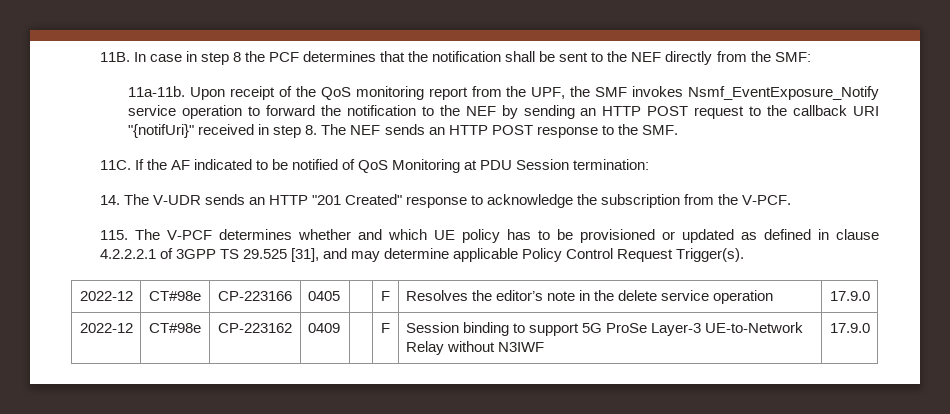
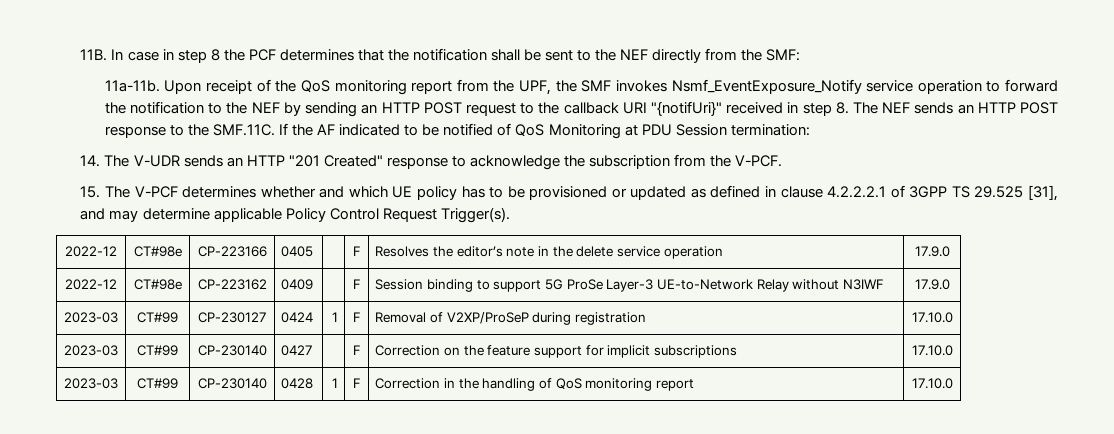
- Upon receipt of the QoS monitoring report from the UPF, the SMF invokes Nsmf_EventExposure_Notify service operation to forward the notification to the NEF by sending an HTTP POST request to the callback URI "{notifUri}" received in step 8. The NEF sends an HTTP POST response to the SMF.
- 11C. If the AF indicated to be notified of QoS Monitoring at PDU Session termination:
+ Upon receipt of the QoS monitoring report from the UPF, the SMF invokes Nsmf_EventExposure_Notify service operation to forward the notification to the NEF by sending an HTTP POST request to the callback URI "{notifUri}" received in step 8. The NEF sends an HTTP POST response to the SMF.11C. If the AF indicated to be notified of QoS Monitoring at PDU Session termination:
- 115. The V-PCF determines whether and which UE policy has to be provisioned or updated as defined in clause 4.2.2.2.1 of 3GPP TS 29.525 [31], and may determine applicable Policy Control Request Trigger(s).
+ 15. The V-PCF determines whether and which UE policy has to be provisioned or updated as defined in clause 4.2.2.2.1 of 3GPP TS 29.525 [31], and may determine applicable Policy Control Request Trigger(s).
+ 2023-03 | CT#99 | CP-230127 | 0424 | 1 | F | Removal of V2XP/ProSeP during registration | 17.10.0
+ 2023-03 | CT#99 | CP-230140 | 0427 | | F | Correction on the feature support for implicit subscriptions | 17.10.0
+ 2023-03 | CT#99 | CP-230140 | 0428 | 1 | F | Correction in the handling of QoS monitoring report | 17.10.0

